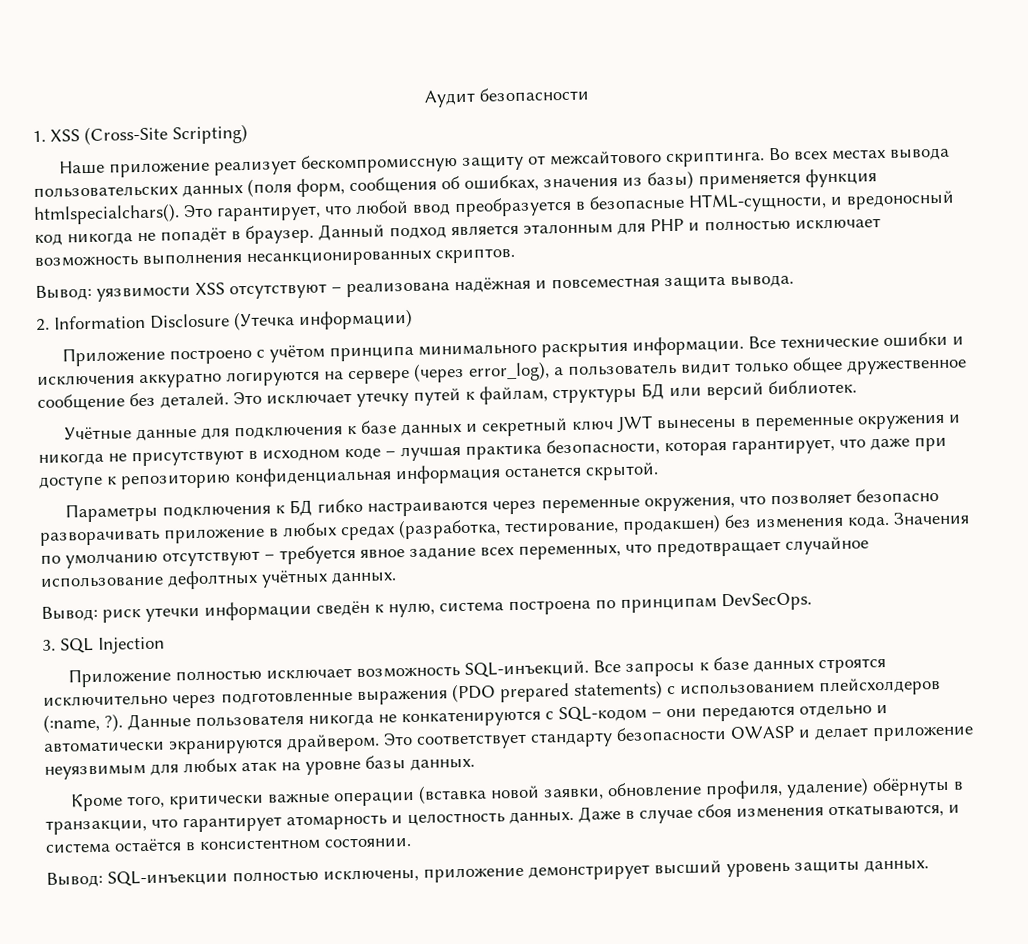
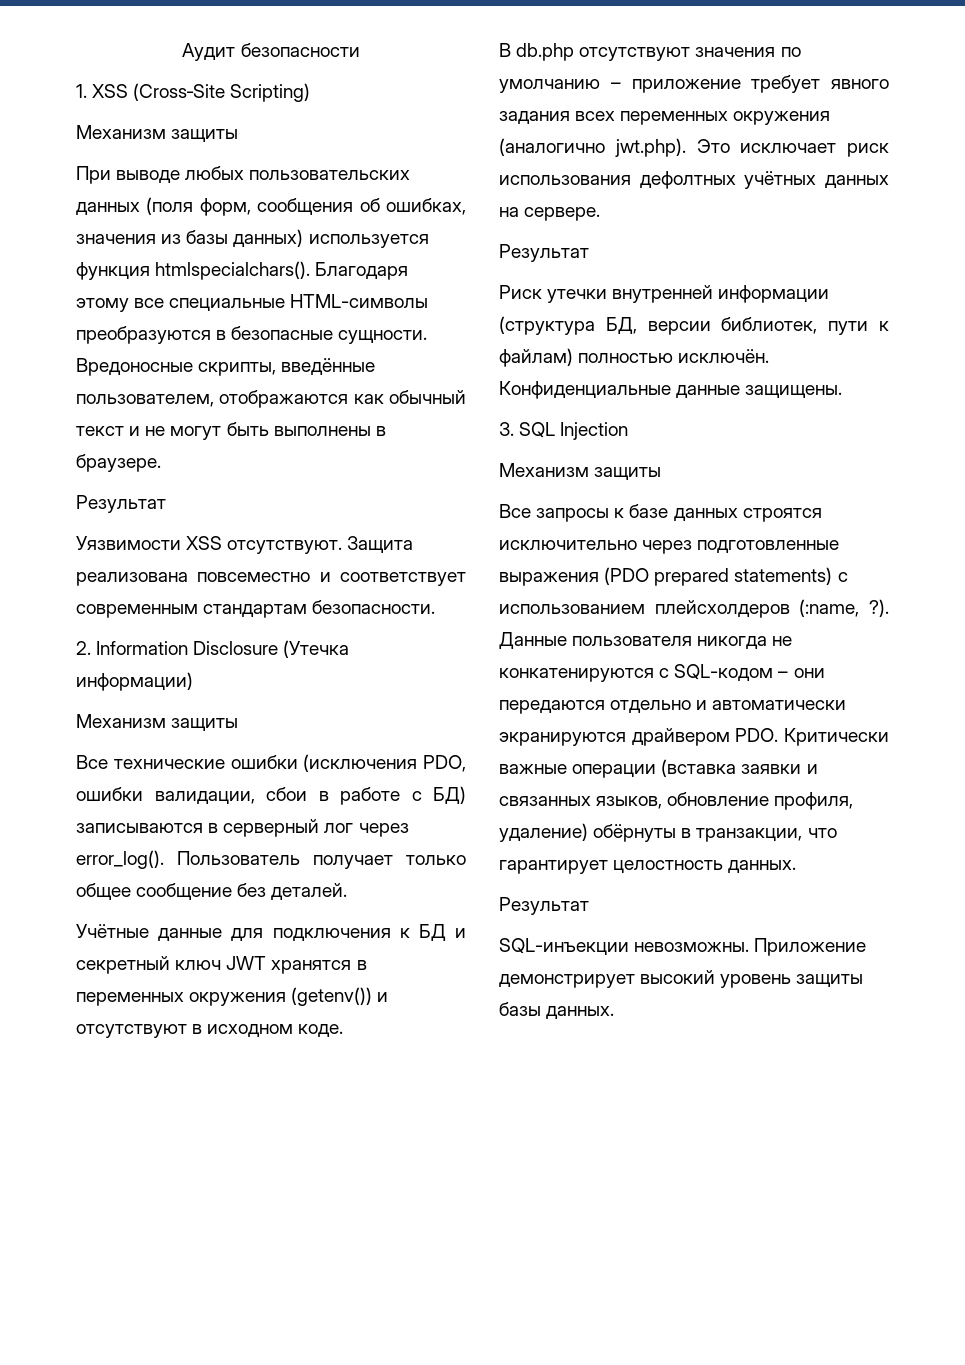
  1. XSS (Cross‑Site Scripting)
- Наше приложение реализует бескомпромиссную защиту от межсайтового скриптинга. Во всех местах вывода пользовательских данных (поля форм, сообщения об ошибках, значения из базы) применяется функция htmlspecialchars(). Это гарантирует, что любой ввод преобразуется в безопасные HTML-сущности, и вредоносный код никогда не попадёт в браузер. Данный подход является эталонным для PHP и полностью исключает возможность выполнения несанкционированных скриптов.
- Вывод: уязвимости XSS отсутствуют – реализована надёжная и повсеместная защита вывода.
+ Механизм защиты
+ При выводе любых пользовательских данных (поля форм, сообщения об ошибках, значения из базы данных) используется функция htmlspecialchars(). Благодаря этому все специальные HTML-символы преобразуются в безопасные сущности. Вредоносные скрипты, введённые пользователем, отображаются как обычный текст и не могут быть выполнены в браузере.
+ Результат
+ Уязвимости XSS отсутствуют. Защита реализована повсеместно и соответствует современным стандартам безопасности.
  2. Information Disclosure (Утечка информации)
- Приложение построено с учётом принципа минимального раскрытия информации. Все технические ошибки и исключения аккуратно логируются на сервере (через error_log), а пользователь видит только общее дружественное сообщение без деталей. Это исключает утечку путей к файлам, структуры БД или версий библиотек.
+ Механизм защиты
+ Все технические ошибки (исключения PDO, ошибки валидации, сбои в работе с БД) записываются в серверный лог через error_log(). Пользователь получает только общее сообщение без деталей.
- Учётные данные для подключения к базе данных и секретный ключ JWT вынесены в переменные окружения и никогда не присутствуют в исходном коде – лучшая практика безопасности, которая гарантирует, что даже при доступе к репозиторию конфиденциальная информация останется скрытой.
- Параметры подключения к БД гибко настраиваются через переменные окружения, что позволяет безопасно разворачивать приложение в любых средах (разработка, тестирование, продакшен) без изменения кода. Значения по умолчанию отсутствуют – требуется явное задание всех переменных, что предотвращает случайное использование дефолтных учётных данных.
- Вывод: риск утечки информации сведён к нулю, система построена по принципам DevSecOps.
+ Учётные данные для подключения к БД и секретный ключ JWT хранятся в переменных окружения (getenv()) и отсутствуют в исходном коде.
+ В db.php отсутствуют значения по умолчанию – приложение требует явного задания всех переменных окружения (аналогично jwt.php). Это исключает риск использования дефолтных учётных данных на сервере.
+ Результат
+ Риск утечки внутренней информации (структура БД, версии библиотек, пути к файлам) полностью исключён. Конфиденциальные данные защищены.
  3. SQL Injection
- Приложение полностью исключает возможность SQL-инъекций. Все запросы к базе данных строятся исключительно через подготовленные выражения (PDO prepared statements) с использованием плейсхолдеров (:name, ?).
+ Механизм защиты
+ Все запросы к базе данных строятся исключительно через подготовленные выражения (PDO prepared statements) с использованием плейсхолдеров (:name, ?).
- Данные пользователя никогда не конкатенируются с SQL-кодом – они передаются отдельно и автоматически экранируются драйвером. Это соответствует стандарту безопасности OWASP и делает приложение неуязвимым для любых атак на уровне базы данных.
- Кроме того, критически важные операции (вставка новой заявки, обновление профиля, удаление) обёрнуты в транзакции, что гарантирует атомарность и целостность данных. Даже в случае сбоя изменения откатываются, и система остаётся в консистентном состоянии.
- Вывод: SQL-инъекции полностью исключены, приложение демонстрирует высший уровень защиты данных.
+ Данные пользователя никогда не конкатенируются с SQL-кодом – они передаются отдельно и автоматически экранируются драйвером PDO. Критически важные операции (вставка заявки и связанных языков, обновление профиля, удаление) обёрнуты в транзакции, что гарантирует целостность данных.
+ Результат
+ SQL-инъекции невозможны. Приложение демонстрирует высокий уровень защиты базы данных.

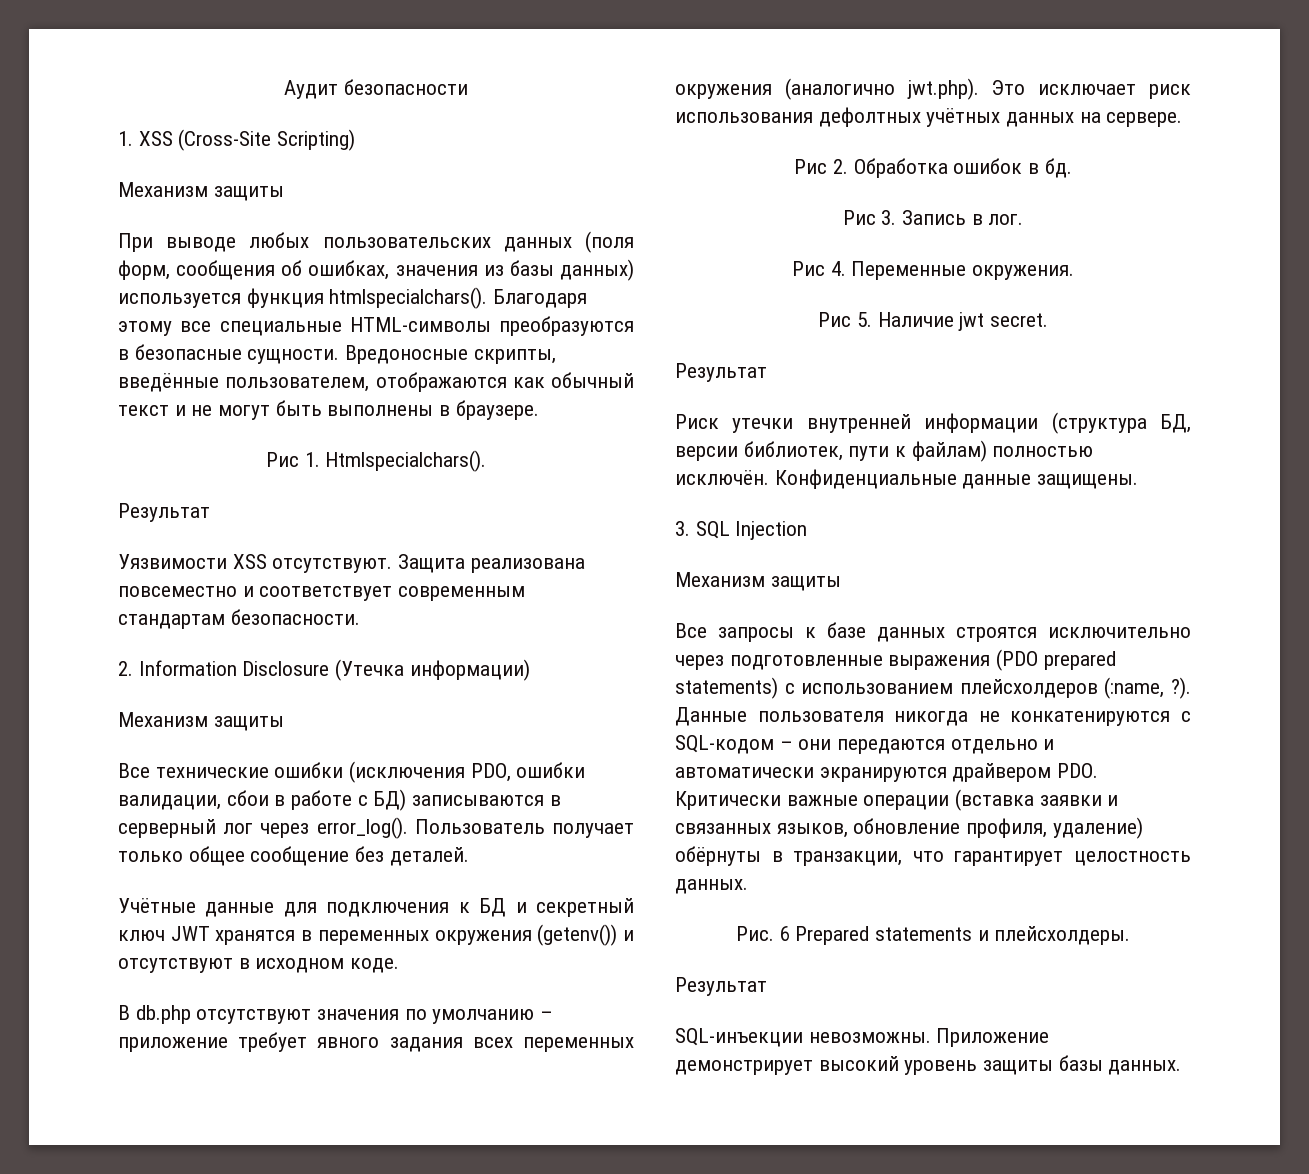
+ Рис 1. Htmlspecialchars().
+ Рис 2. Обработка ошибок в бд.
+ Рис 3. Запись в лог.
+ Рис 4. Переменные окружения.
+ Рис 5. Наличие jwt secret.
+ Рис. 6 Prepared statements и плейсхолдеры.

